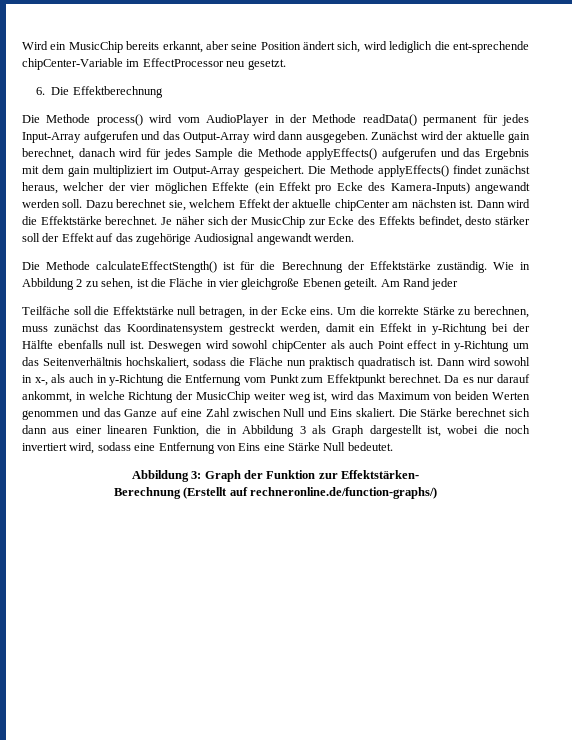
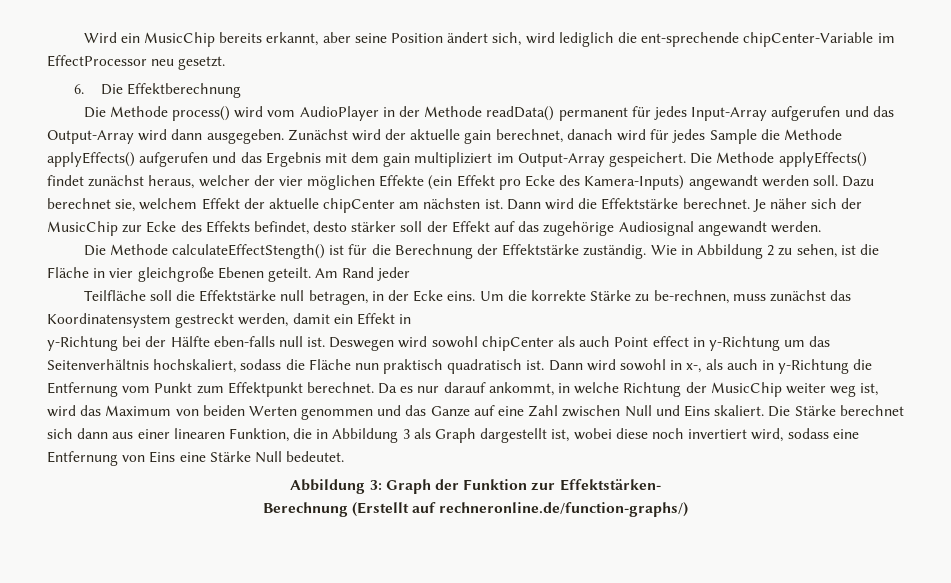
- Teilfäche soll die Effektstärke null betragen, in der Ecke eins.
+ Teilfläche soll die Effektstärke null betragen, in der Ecke eins.
- Um die korrekte Stärke zu berechnen, muss zunächst das Koordinatensystem gestreckt werden, damit ein Effekt in y-Richtung bei der Hälfte ebenfalls null ist.
+ Um die korrekte Stärke zu be-rechnen, muss zunächst das Koordinatensystem gestreckt werden, damit ein Effekt in
+ y-Richtung bei der Hälfte eben-falls null ist.
- Die Stärke berechnet sich dann aus einer linearen Funktion, die in Abbildung 3 als Graph dargestellt ist, wobei die noch invertiert wird, sodass eine Entfernung von Eins eine Stärke Null bedeutet.
+ Die Stärke berechnet sich dann aus einer linearen Funktion, die in Abbildung 3 als Graph dargestellt ist, wobei diese noch invertiert wird, sodass eine Entfernung von Eins eine Stärke Null bedeutet.

